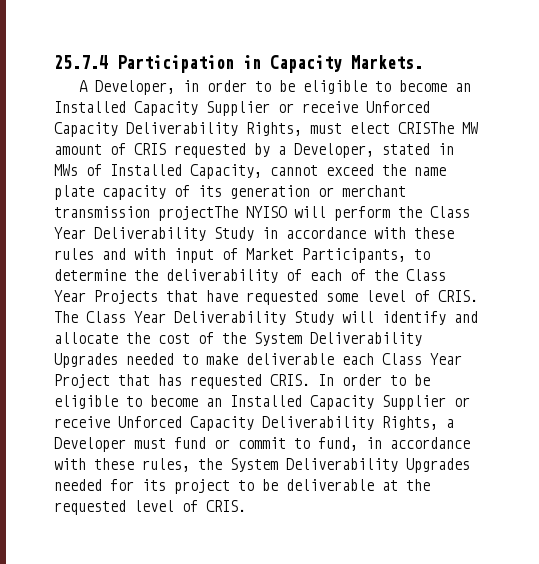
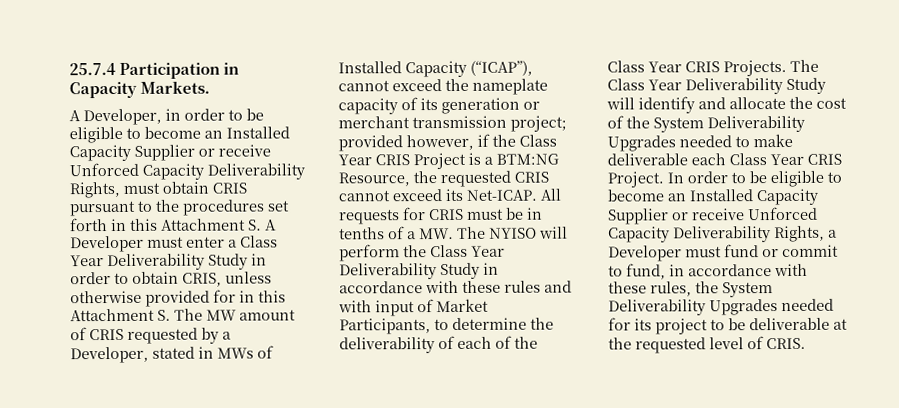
- A Developer, in order to be eligible to become an Installed Capacity Supplier or receive Unforced Capacity Deliverability Rights, must elect CRISThe MW amount of CRIS requested by a Developer, stated in MWs of Installed Capacity, cannot exceed the name plate capacity of its generation or merchant transmission projectThe NYISO will perform the Class Year Deliverability Study in accordance with these rules and with input of Market Participants, to determine the deliverability of each of the Class Year Projects that have requested some level of CRIS.
+ A Developer, in order to be eligible to become an Installed Capacity Supplier or receive Unforced Capacity Deliverability Rights, must obtain CRIS pursuant to the procedures set forth in this Attachment S. A Developer must enter a Class Year Deliverability Study in order to obtain CRIS, unless otherwise provided for in this Attachment S. The MW amount of CRIS requested by a Developer, stated in MWs of Installed Capacity (“ICAP”), cannot exceed the nameplate capacity of its generation or merchant transmission project; provided however, if the Class Year CRIS Project is a BTM:NG Resource, the requested CRIS cannot exceed its Net-ICAP. All requests for CRIS must be in tenths of a MW. The NYISO will perform the Class Year Deliverability Study in accordance with these rules and with input of Market Participants, to determine the deliverability of each of the Class Year CRIS Projects.
- The Class Year Deliverability Study will identify and allocate the cost of the System Deliverability Upgrades needed to make deliverable each Class Year Project that has requested CRIS.
+ The Class Year Deliverability Study will identify and allocate the cost of the System Deliverability Upgrades needed to make deliverable each Class Year CRIS Project.

